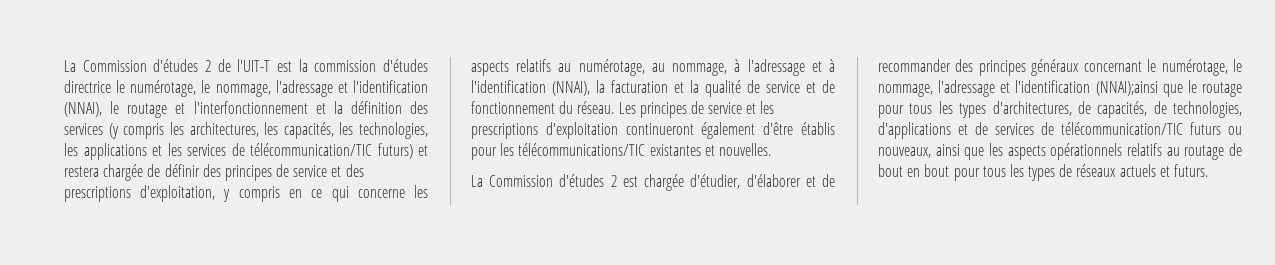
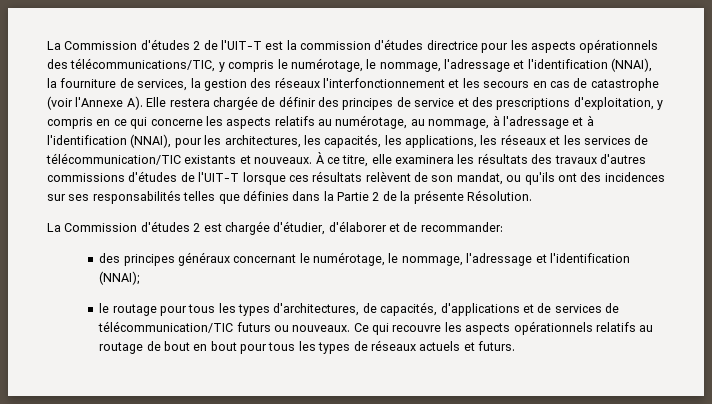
- La Commission d'études 2 de l'UIT-T est la commission d'études directrice le numérotage, le nommage, l'adressage et l'identification (NNAI), le routage et l'interfonctionnement et la définition des services (y compris les architectures, les capacités, les technologies, les applications et les services de télécommunication/TIC futurs) et restera chargée de définir des principes de service et des prescriptions d'exploitation, y compris en ce qui concerne les aspects relatifs au numérotage, au nommage, à l'adressage et à l'identification (NNAI), la facturation et la qualité de service et de fonctionnement du réseau. Les principes de service et les prescriptions d'exploitation continueront également d'être établis pour les télécommunications/TIC existantes et nouvelles.
+ La Commission d'études 2 de l'UIT-T est la commission d'études directrice pour les aspects opérationnels des télécommunications/TIC, y compris le numérotage, le nommage, l'adressage et l'identification (NNAI), la fourniture de services, la gestion des réseaux l'interfonctionnement et les secours en cas de catastrophe (voir l'Annexe A). Elle restera chargée de définir des principes de service et des prescriptions d'exploitation, y compris en ce qui concerne les aspects relatifs au numérotage, au nommage, à l'adressage et à l'identification (NNAI), pour les architectures, les capacités, les applications, les réseaux et les services de télécommunication/TIC existants et nouveaux. À ce titre, elle examinera les résultats des travaux d'autres commissions d'études de l'UIT-T lorsque ces résultats relèvent de son mandat, ou qu'ils ont des incidences sur ses responsabilités telles que définies dans la Partie 2 de la présente Résolution.
- La Commission d'études 2 est chargée d'étudier, d'élaborer et de recommander des principes généraux concernant le numérotage, le nommage, l'adressage et l'identification (NNAI);ainsi que le routage pour tous les types d'architectures, de capacités, de technologies, d'applications et de services de télécommunication/TIC futurs ou nouveaux, ainsi que les aspects opérationnels relatifs au routage de bout en bout pour tous les types de réseaux actuels et futurs.
+ La Commission d'études 2 est chargée d'étudier, d'élaborer et de recommander:
+ des principes généraux concernant le numérotage, le nommage, l'adressage et l'identification (NNAI);
+ le routage pour tous les types d'architectures, de capacités, d'applications et de services de télécommunication/TIC futurs ou nouveaux. Ce qui recouvre les aspects opérationnels relatifs au routage de bout en bout pour tous les types de réseaux actuels et futurs.

